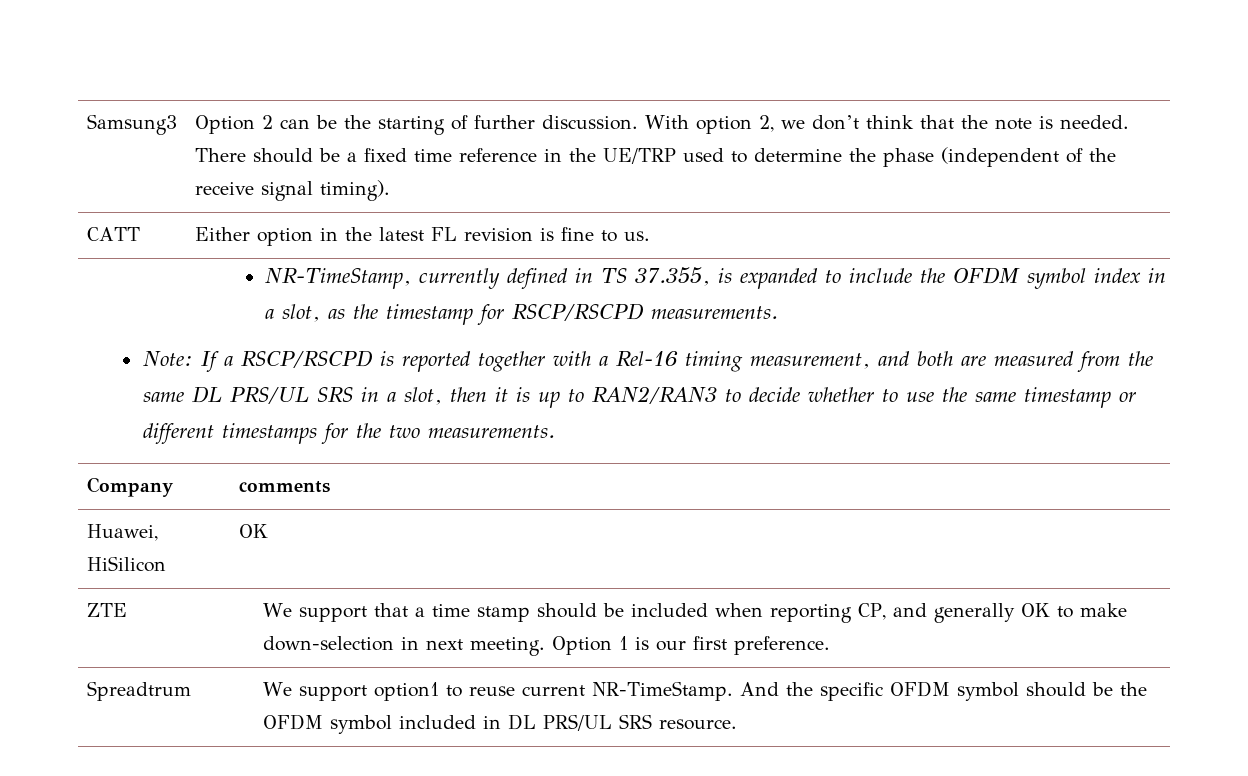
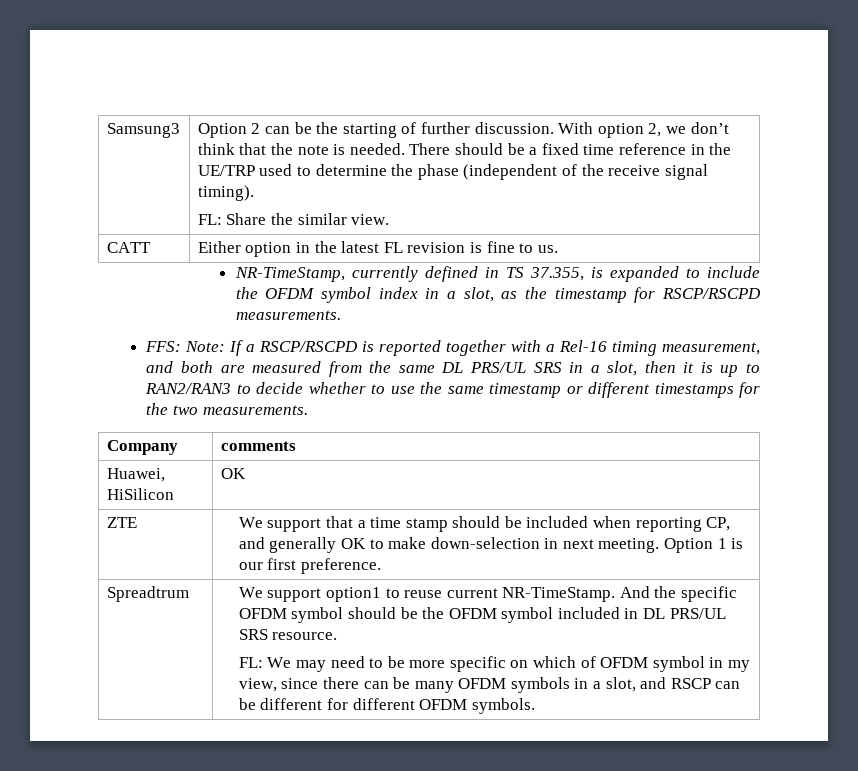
+ FL: Share the similar view.
- Note: If a RSCP/RSCPD is reported together with a Rel-16 timing measurement, and both are measured from the same DL PRS/UL SRS in a slot, then it is up to RAN2/RAN3 to decide whether to use the same timestamp or different timestamps for the two measurements.
+ FFS: Note: If a RSCP/RSCPD is reported together with a Rel-16 timing measurement, and both are measured from the same DL PRS/UL SRS in a slot, then it is up to RAN2/RAN3 to decide whether to use the same timestamp or different timestamps for the two measurements.
+ FL: We may need to be more specific on which of OFDM symbol in my view, since there can be many OFDM symbols in a slot, and RSCP can be different for different OFDM symbols.

